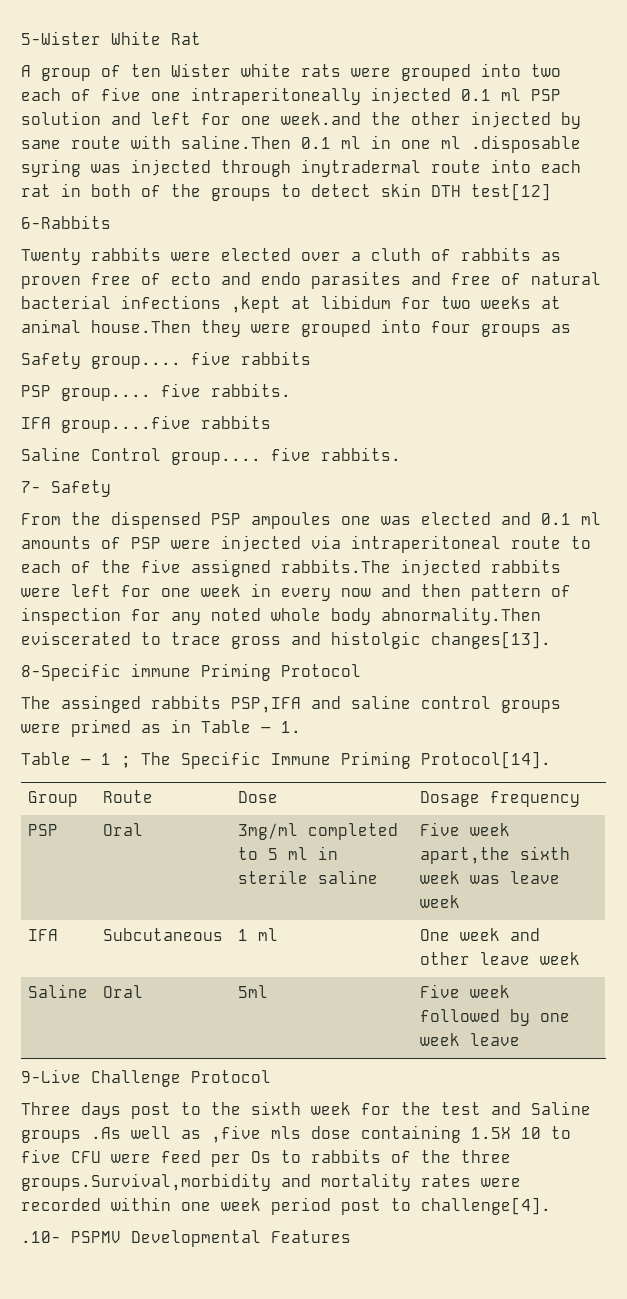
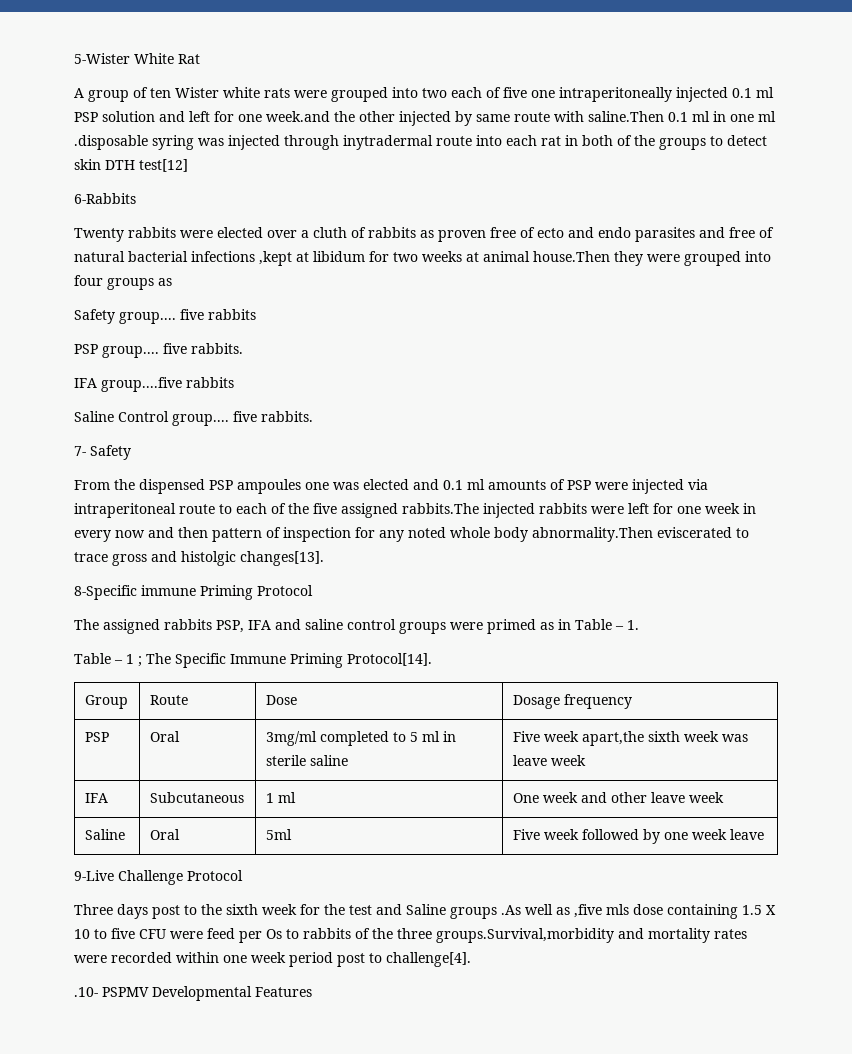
- The assinged rabbits PSP,IFA and saline control groups were primed as in Table – 1.
+ The assigned rabbits PSP, IFA and saline control groups were primed as in Table – 1.
- Three days post to the sixth week for the test and Saline groups .As well as ,five mls dose containing 1.5X 10 to five CFU were feed per Os to rabbits of the three groups.Survival,morbidity and mortality rates were recorded within one week period post to challenge[4].
+ Three days post to the sixth week for the test and Saline groups .As well as ,five mls dose containing 1.5 X 10 to five CFU were feed per Os to rabbits of the three groups.Survival,morbidity and mortality rates were recorded within one week period post to challenge[4].

